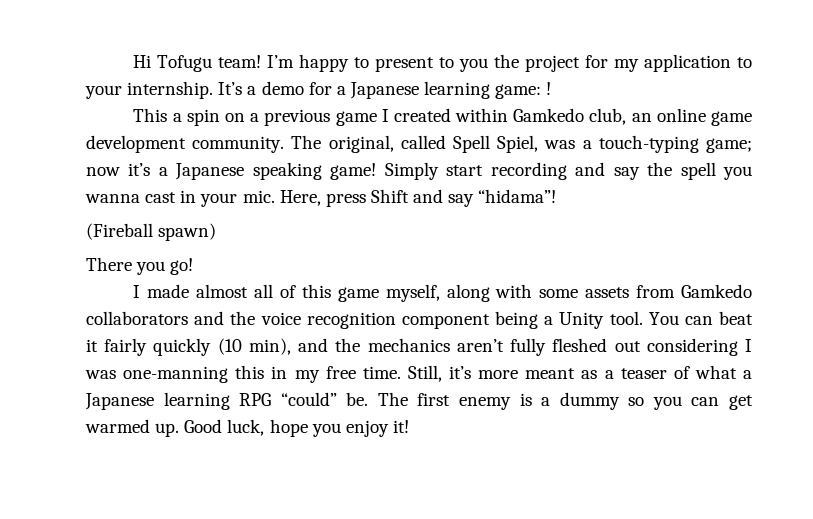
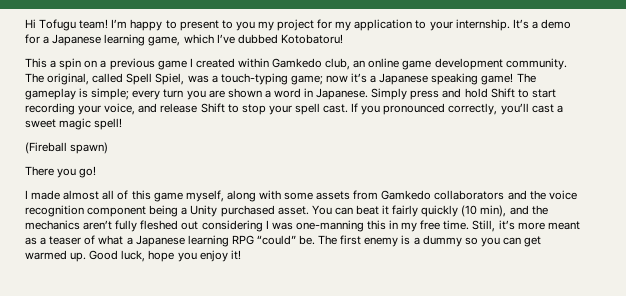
- I’m happy to present to you the project for my application to your internship.
+ I’m happy to present to you my project for my application to your internship.
- It’s a demo for a Japanese learning game: !
+ It’s a demo for a Japanese learning game, which I’ve dubbed Kotobatoru!
- Simply start recording and say the spell you wanna cast in your mic. Here, press Shift and say “hidama”!
+ The gameplay is simple; every turn you are shown a word in Japanese. Simply press and hold Shift to start recording your voice, and release Shift to stop your spell cast. If you pronounced correctly, you’ll cast a sweet magic spell!
- I made almost all of this game myself, along with some assets from Gamkedo collaborators and the voice recognition component being a Unity tool.
+ I made almost all of this game myself, along with some assets from Gamkedo collaborators and the voice recognition component being a Unity purchased asset.

